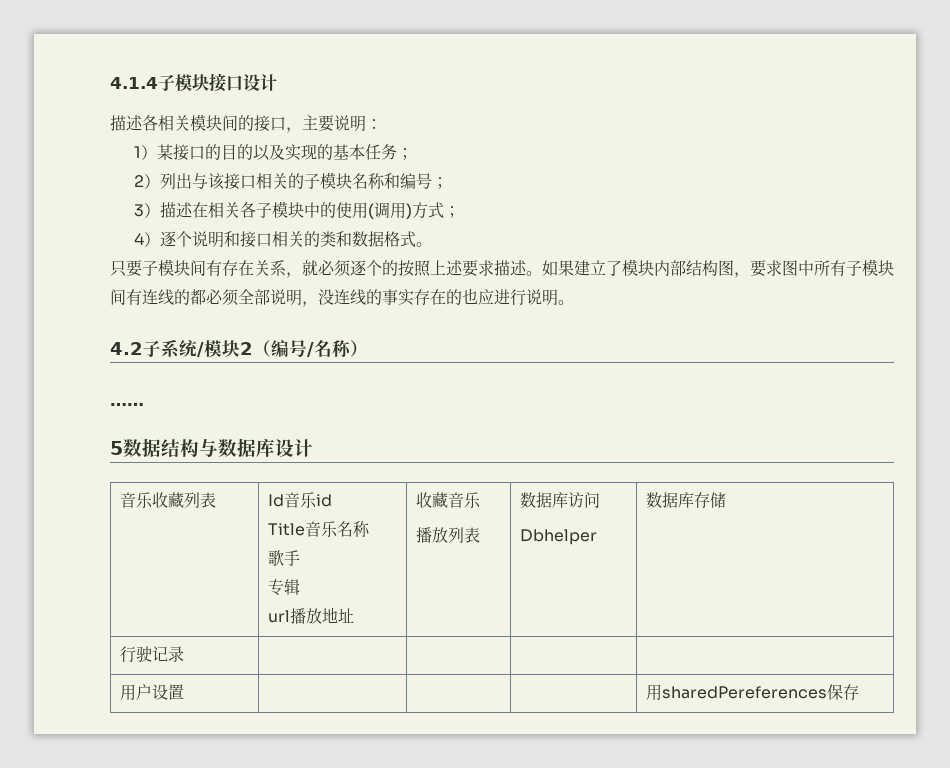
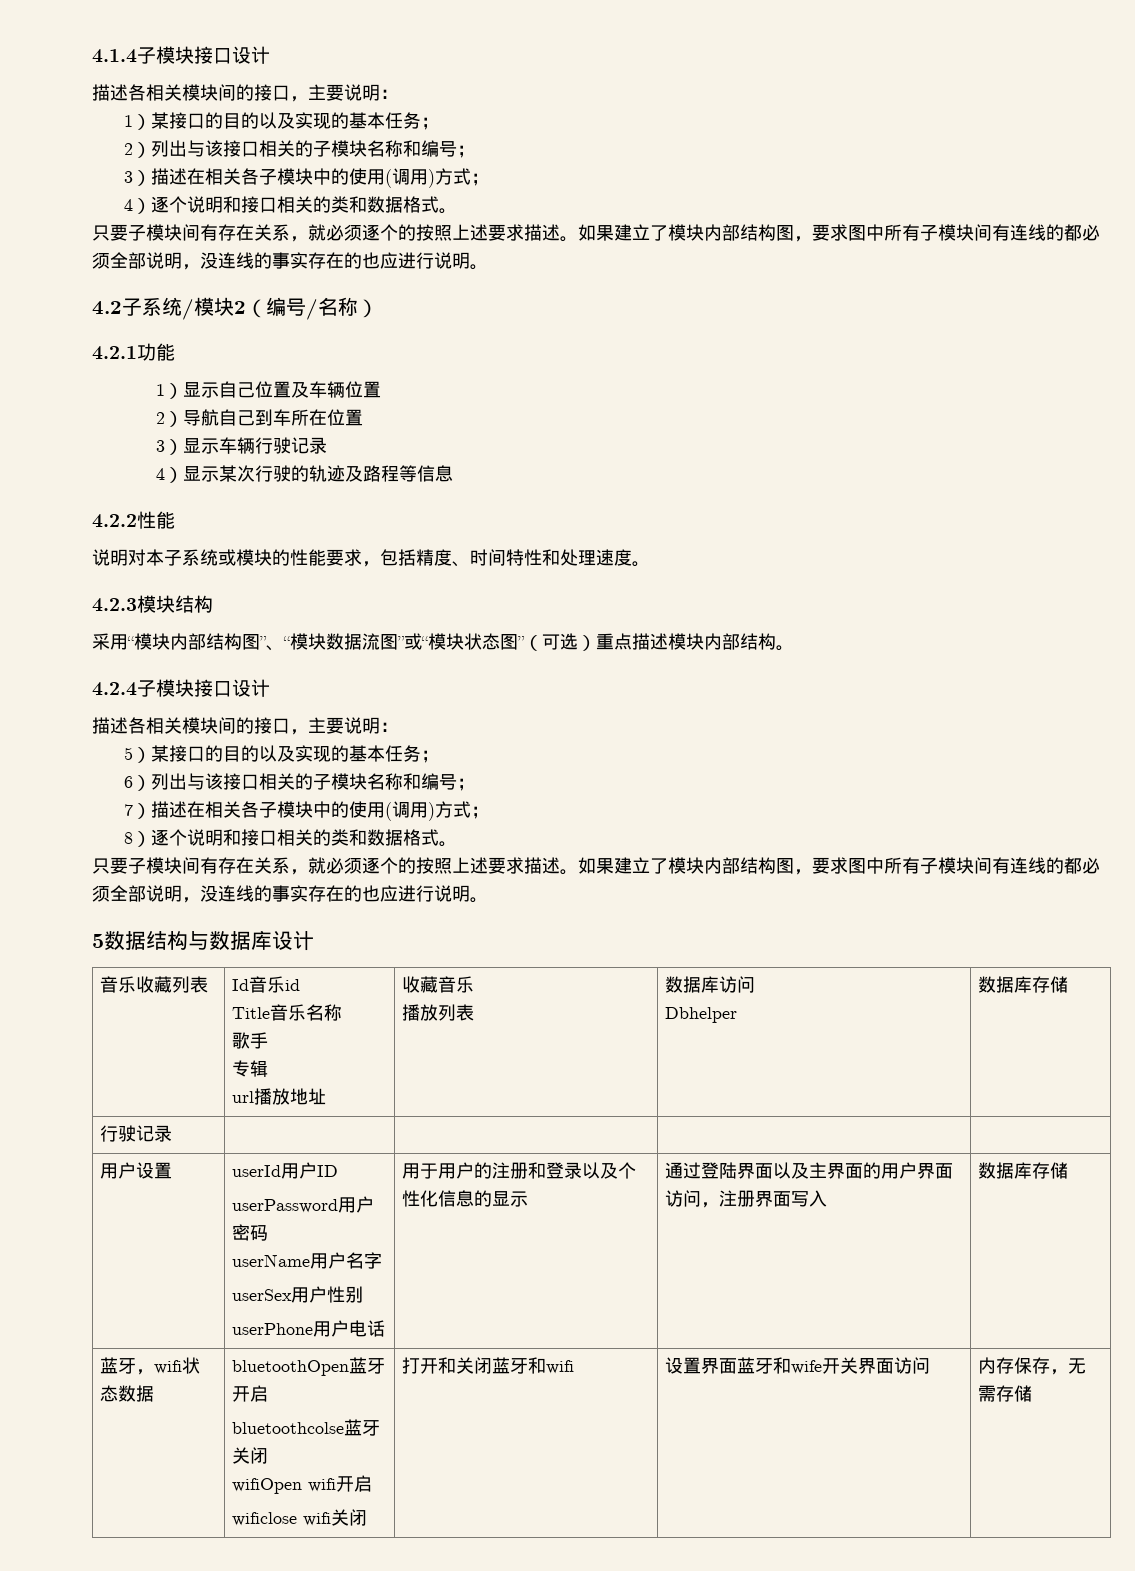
- ……
+ 4.2.1功能
+ 1）显示自己位置及车辆位置
+ 2）导航自己到车所在位置
+ 3）显示车辆行驶记录
+ 4）显示某次行驶的轨迹及路程等信息
+ 4.2.2性能
+ 说明对本子系统或模块的性能要求，包括精度、时间特性和处理速度。
+ 4.2.3模块结构
+ 采用“模块内部结构图”、“模块数据流图”或“模块状态图”（可选）重点描述模块内部结构。
+ 4.2.4子模块接口设计
+ 描述各相关模块间的接口，主要说明：
+ 5）某接口的目的以及实现的基本任务；
+ 6）列出与该接口相关的子模块名称和编号；
+ 7）描述在相关各子模块中的使用(调用)方式；
+ 8）逐个说明和接口相关的类和数据格式。
+ 只要子模块间有存在关系，就必须逐个的按照上述要求描述。如果建立了模块内部结构图，要求图中所有子模块间有连线的都必须全部说明，没连线的事实存在的也应进行说明。
- 用sharedPereferences保存
+ userId用户ID
+ userPassword用户密码
+ userName用户名字
+ userSex用户性别
+ userPhone用户电话 | 用于用户的注册和登录以及个性化信息的显示 | 通过登陆界面以及主界面的用户界面访问，注册界面写入 | 数据库存储
+ 蓝牙，wifi状态数据 | bluetoothOpen蓝牙开启
+ bluetoothcolse蓝牙关闭
+ wifiOpen wifi开启
+ wificlose wifi关闭 | 打开和关闭蓝牙和wifi | 设置界面蓝牙和wife开关界面访问 | 内存保存，无需存储

